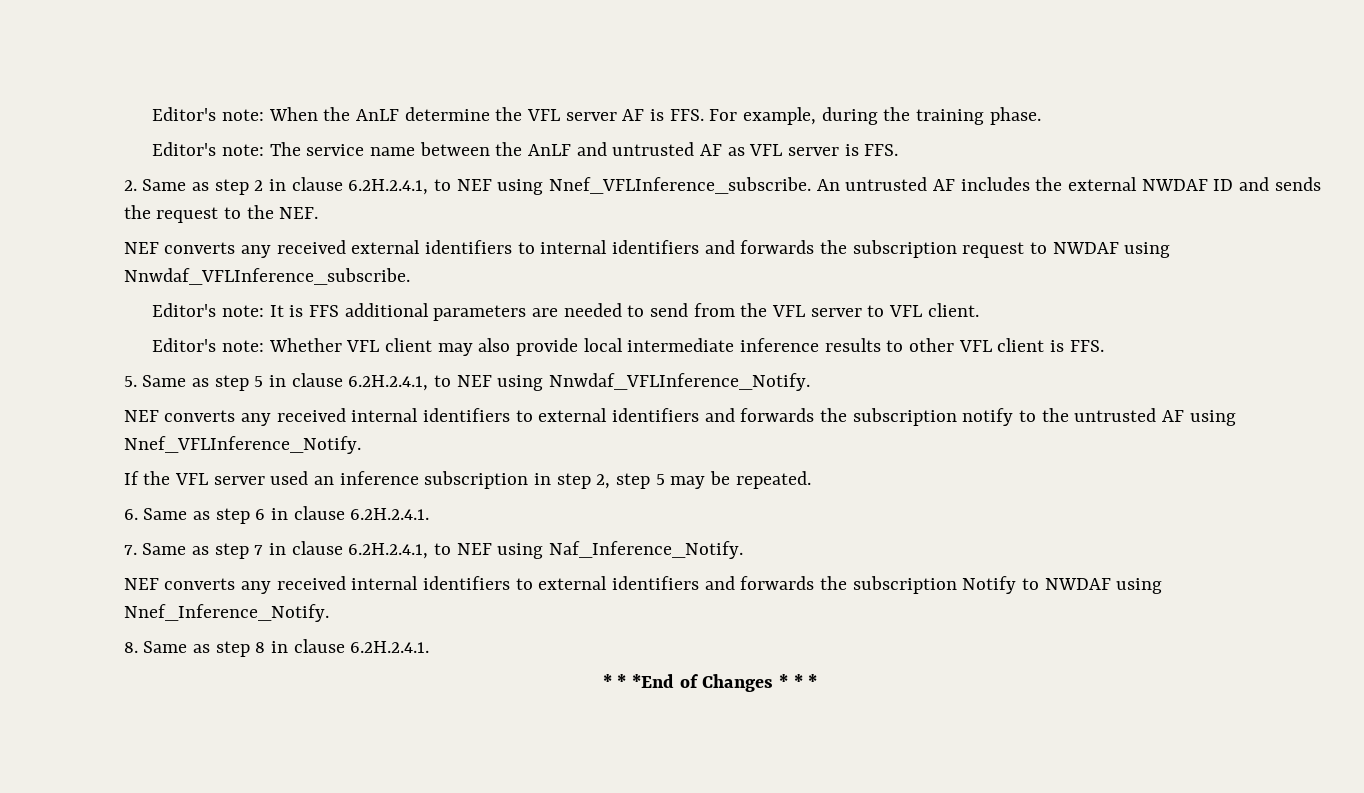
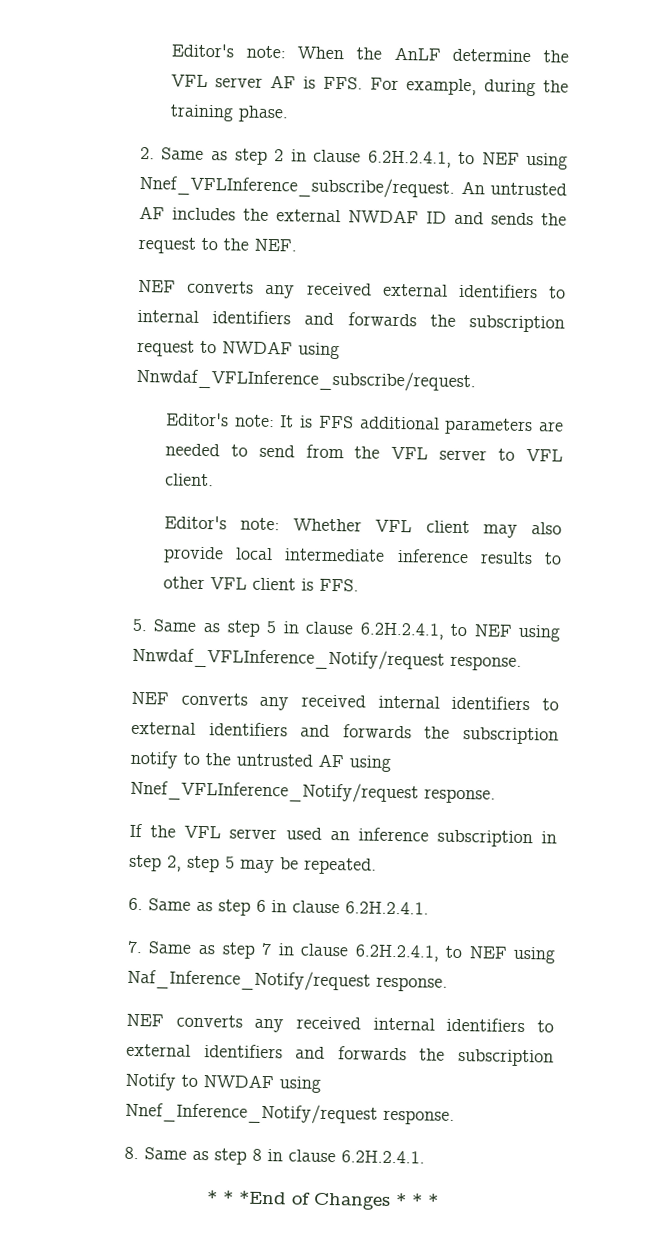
- Editor's note: The service name between the AnLF and untrusted AF as VFL server is FFS.
- 2. Same as step 2 in clause 6.2H.2.4.1, to NEF using Nnef_VFLInference_subscribe.
+ 2. Same as step 2 in clause 6.2H.2.4.1, to NEF using Nnef_VFLInference_subscribe/request.
- NEF converts any received external identifiers to internal identifiers and forwards the subscription request to NWDAF using Nnwdaf_VFLInference_subscribe.
+ NEF converts any received external identifiers to internal identifiers and forwards the subscription request to NWDAF using Nnwdaf_VFLInference_subscribe/request.
- 5. Same as step 5 in clause 6.2H.2.4.1, to NEF using Nnwdaf_VFLInference_Notify.
+ 5. Same as step 5 in clause 6.2H.2.4.1, to NEF using Nnwdaf_VFLInference_Notify/request response.
- NEF converts any received internal identifiers to external identifiers and forwards the subscription notify to the untrusted AF using Nnef_VFLInference_Notify.
+ NEF converts any received internal identifiers to external identifiers and forwards the subscription notify to the untrusted AF using Nnef_VFLInference_Notify/request response.
- 7. Same as step 7 in clause 6.2H.2.4.1, to NEF using Naf_Inference_Notify.
+ 7. Same as step 7 in clause 6.2H.2.4.1, to NEF using Naf_Inference_Notify/request response.
- NEF converts any received internal identifiers to external identifiers and forwards the subscription Notify to NWDAF using Nnef_Inference_Notify.
+ NEF converts any received internal identifiers to external identifiers and forwards the subscription Notify to NWDAF using Nnef_Inference_Notify/request response.

